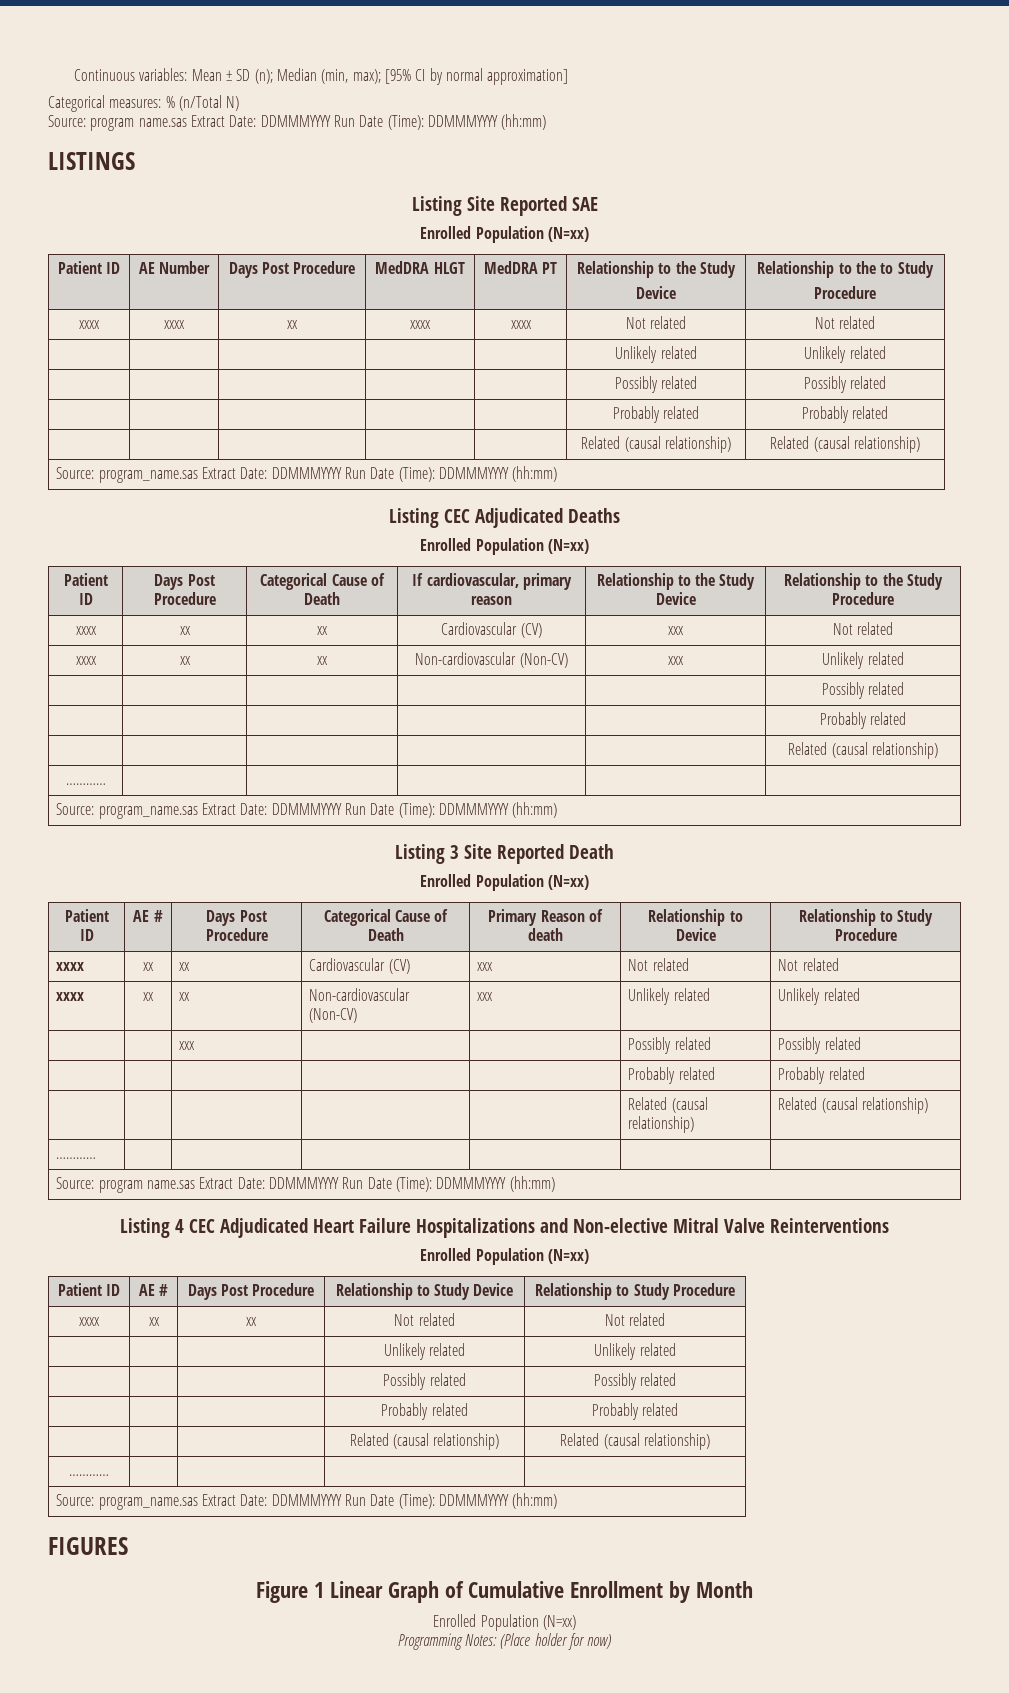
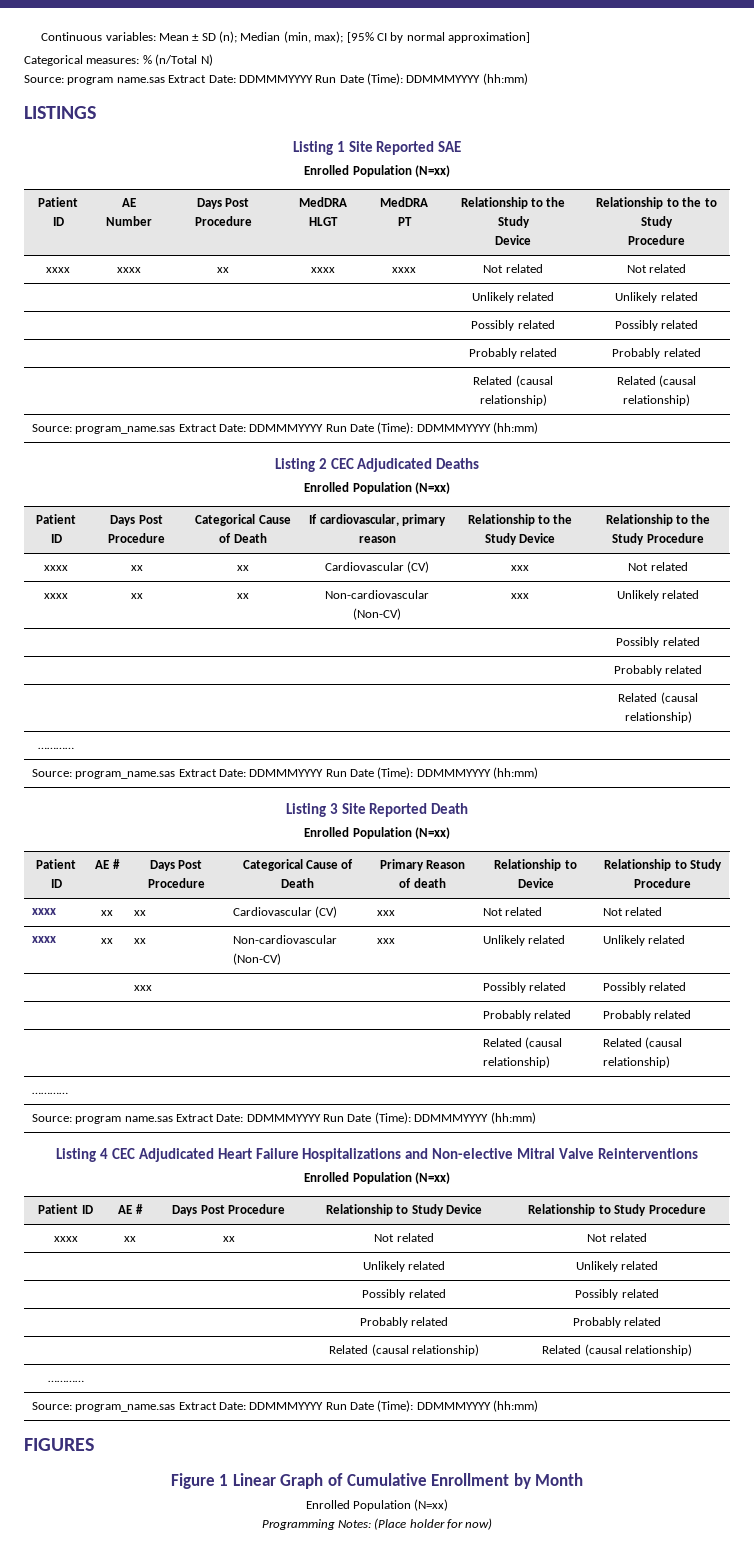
- Listing Site Reported SAE
+ Listing 1 Site Reported SAE
- Listing CEC Adjudicated Deaths
+ Listing 2 CEC Adjudicated Deaths

